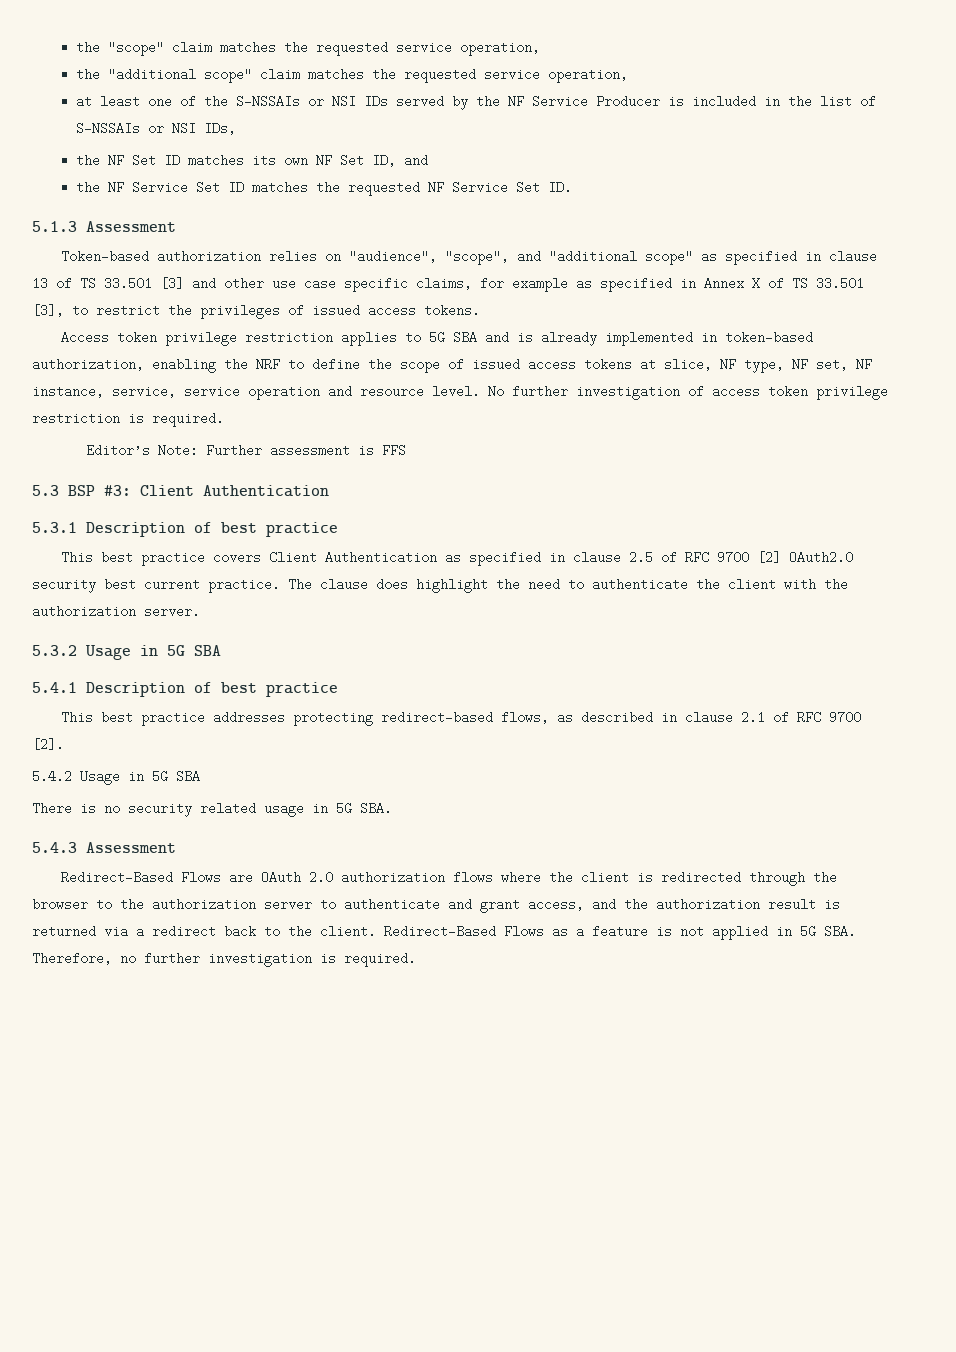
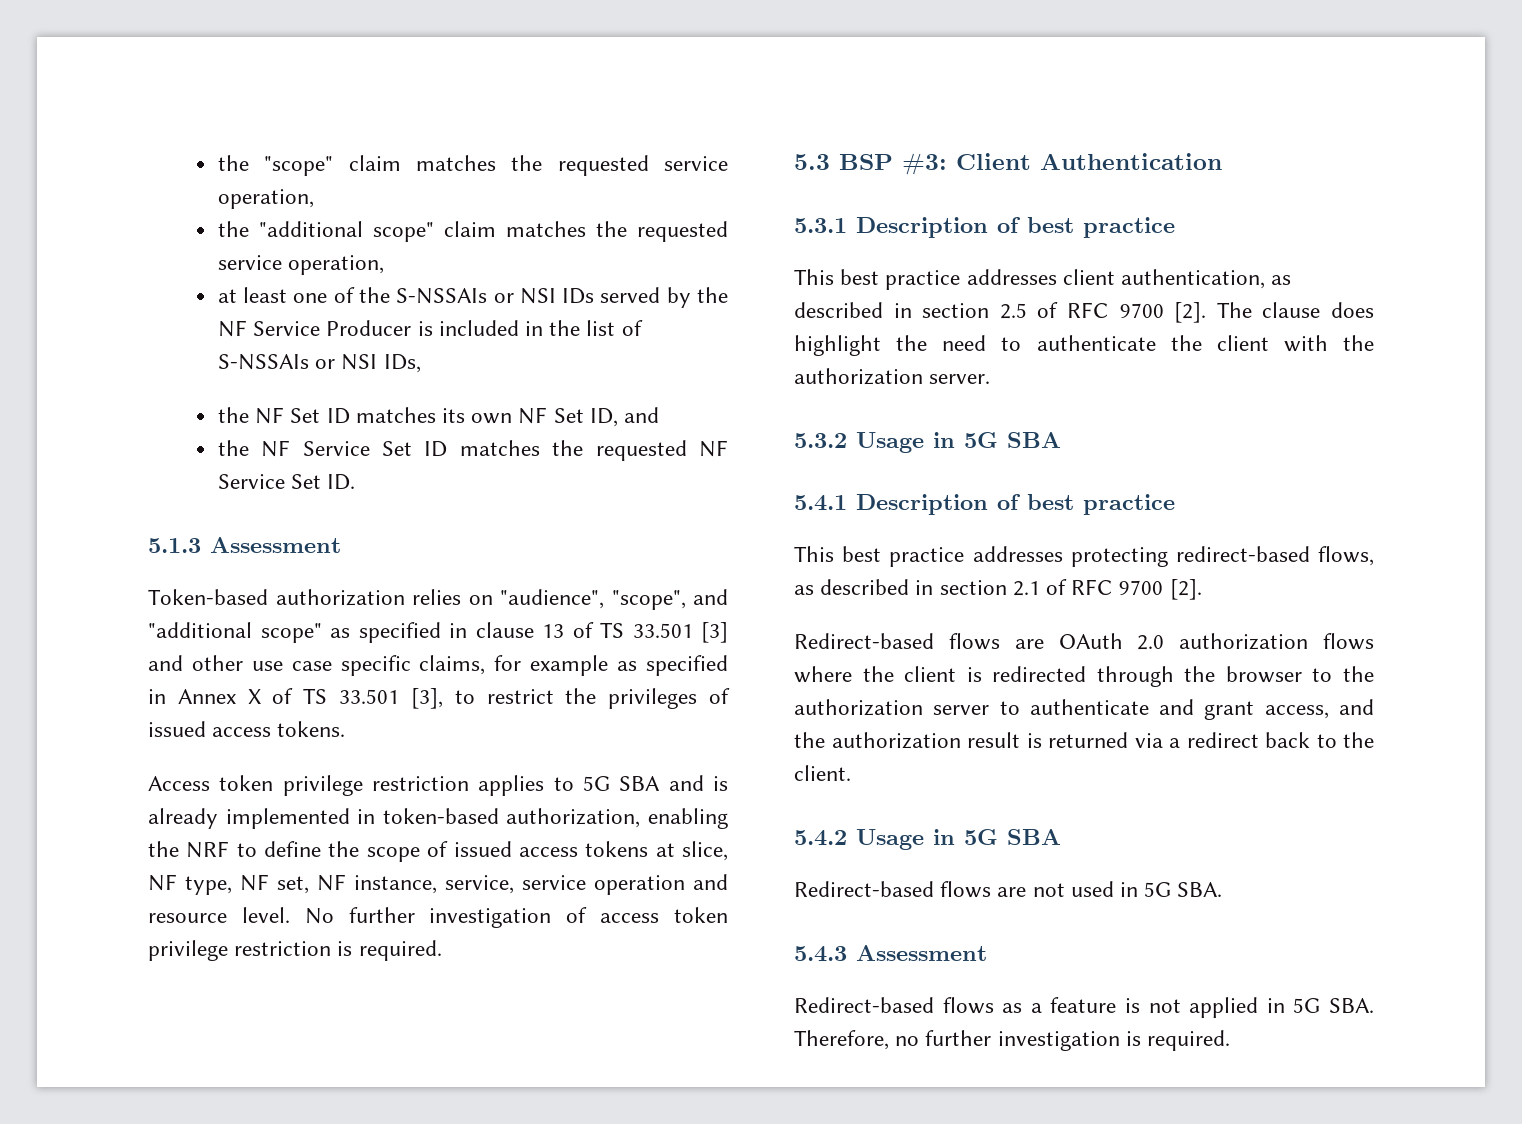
- Editor’s Note: Further assessment is FFS
- This best practice covers Client Authentication as specified in clause 2.5 of RFC 9700 [2] OAuth2.0 security best current practice.
+ This best practice addresses client authentication, as described in section 2.5 of RFC 9700 [2].
- This best practice addresses protecting redirect-based flows, as described in clause 2.1 of RFC 9700 [2].
+ This best practice addresses protecting redirect-based flows, as described in section 2.1 of RFC 9700 [2].
+ Redirect-based flows are OAuth 2.0 authorization flows where the client is redirected through the browser to the authorization server to authenticate and grant access, and the authorization result is returned via a redirect back to the client.
  5.4.2 Usage in 5G SBA
- There is no security related usage in 5G SBA.
+ Redirect-based flows are not used in 5G SBA.
  5.4.3 Assessment
- Redirect-Based Flows are OAuth 2.0 authorization flows where the client is redirected through the browser to the authorization server to authenticate and grant access, and the authorization result is returned via a redirect back to the client. Redirect-Based Flows as a feature is not applied in 5G SBA. Therefore, no further investigation is required.
+ Redirect-based flows as a feature is not applied in 5G SBA. Therefore, no further investigation is required.

